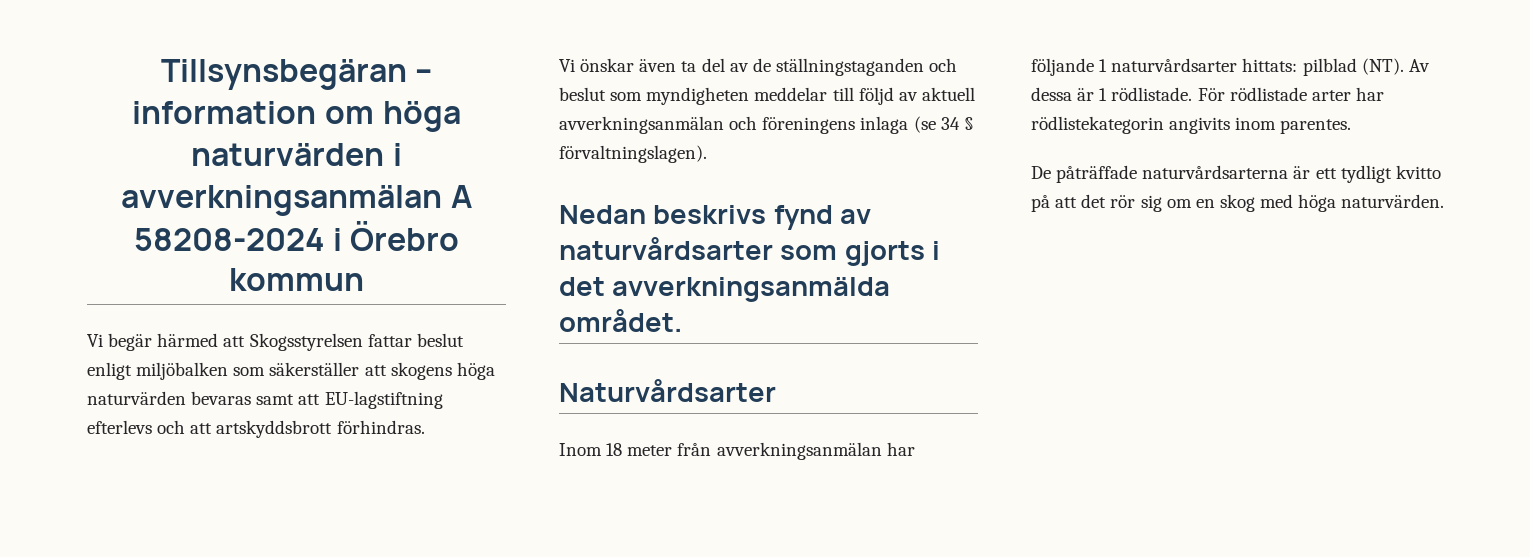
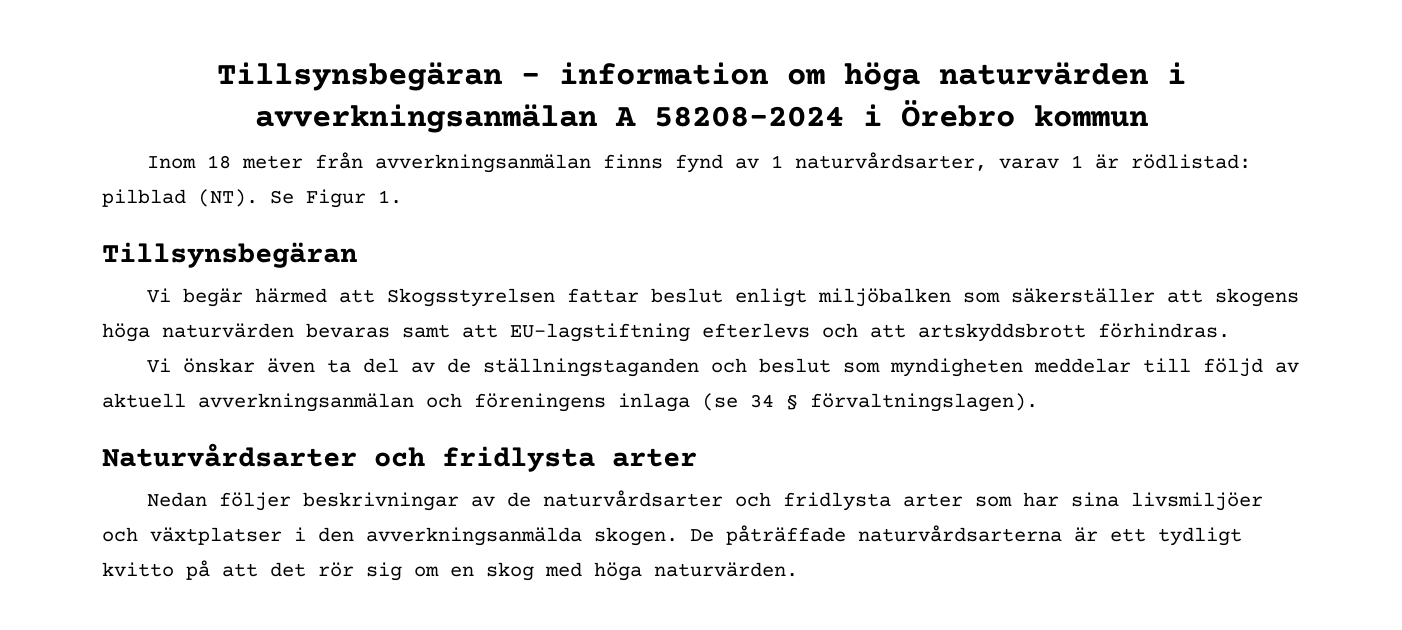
+ Inom 18 meter från avverkningsanmälan finns fynd av 1 naturvårdsarter, varav 1 är rödlistad: pilblad (NT). Se Figur 1.
+ Tillsynsbegäran
- Nedan beskrivs fynd av naturvårdsarter som gjorts i det avverkningsanmälda området.
- Naturvårdsarter
- Inom 18 meter från avverkningsanmälan har följande 1 naturvårdsarter hittats: pilblad (NT). Av dessa är 1 rödlistade. För rödlistade arter har rödlistekategorin angivits inom parentes.
- De påträffade naturvårdsarterna är ett tydligt kvitto på att det rör sig om en skog med höga naturvärden.
+ Naturvårdsarter och fridlysta arter
+ Nedan följer beskrivningar av de naturvårdsarter och fridlysta arter som har sina livsmiljöer och växtplatser i den avverkningsanmälda skogen. De påträffade naturvårdsarterna är ett tydligt kvitto på att det rör sig om en skog med höga naturvärden.

